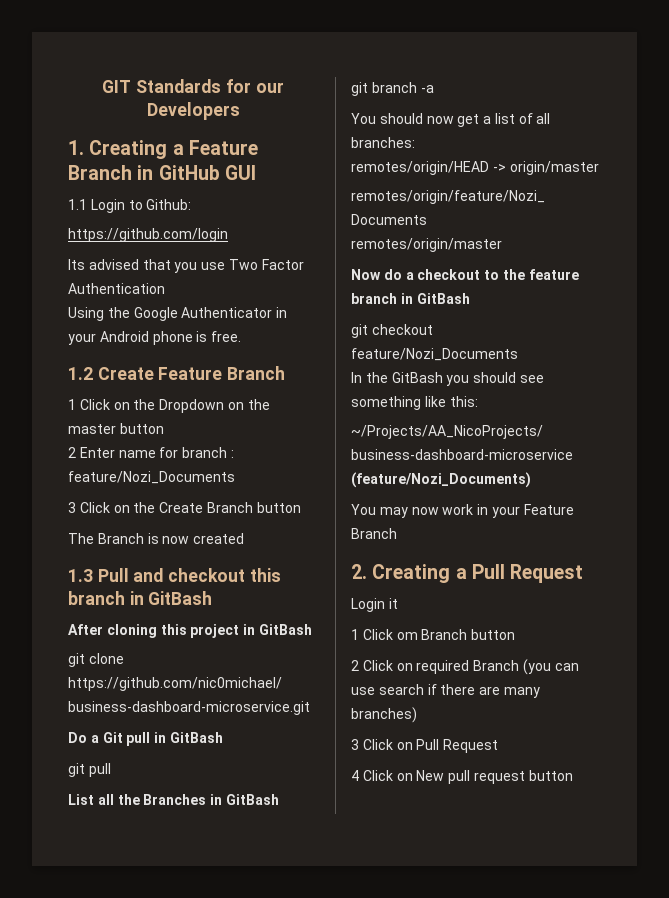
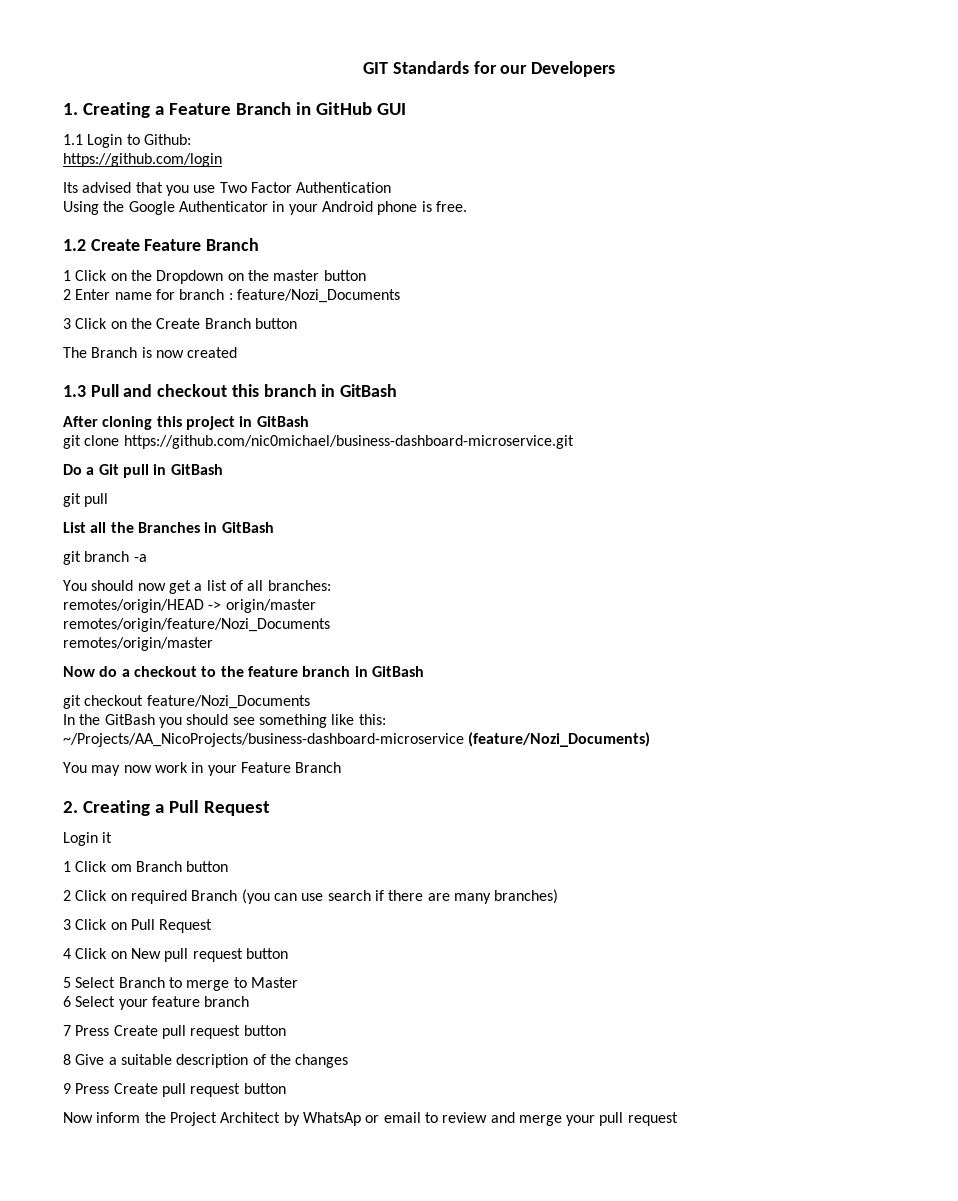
+ 5 Select Branch to merge to Master
+ 6 Select your feature branch
+ 7 Press Create pull request button
+ 8 Give a suitable description of the changes
+ 9 Press Create pull request button
+ Now inform the Project Architect by WhatsAp or email to review and merge your pull request

